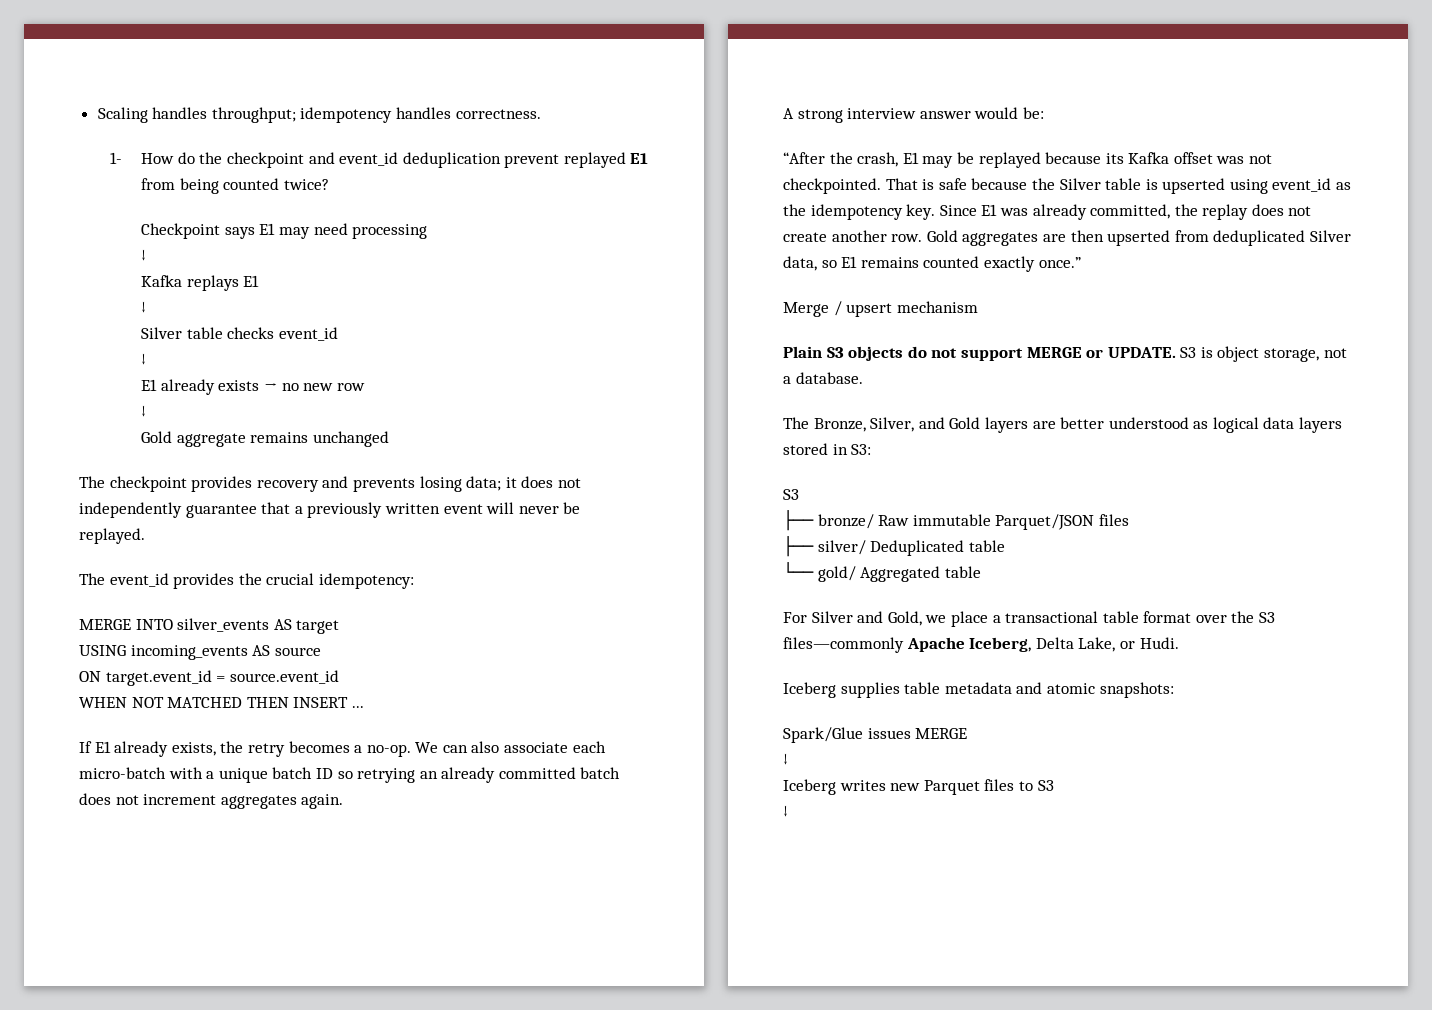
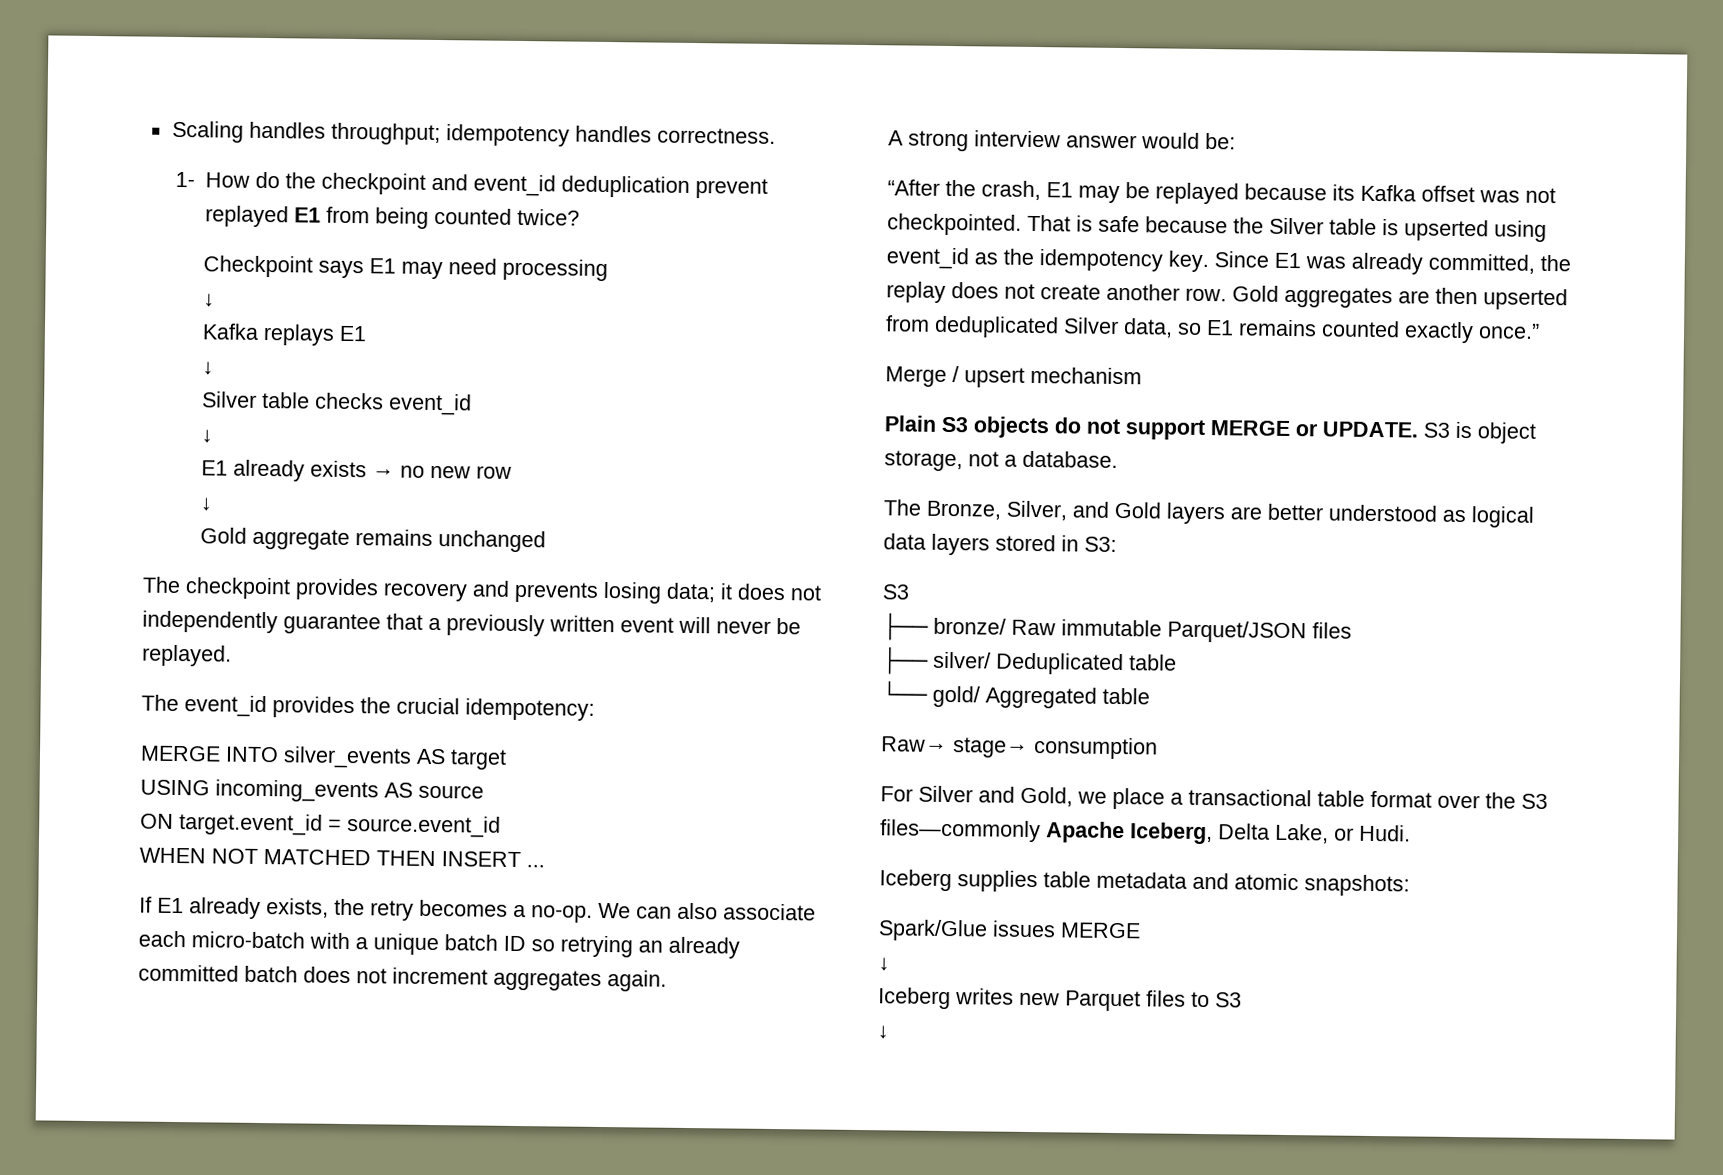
+ Raw→ stage→ consumption

